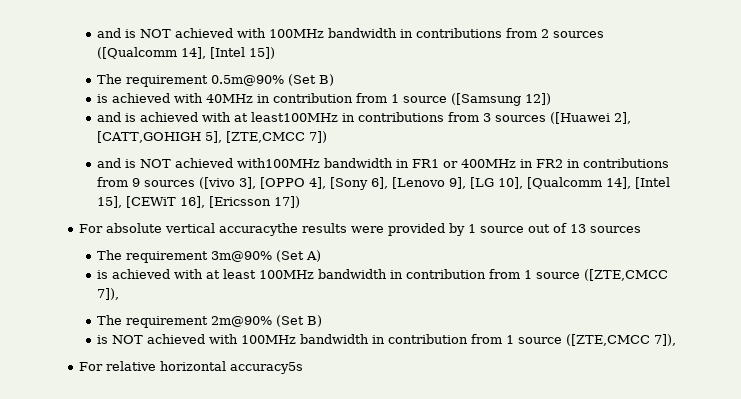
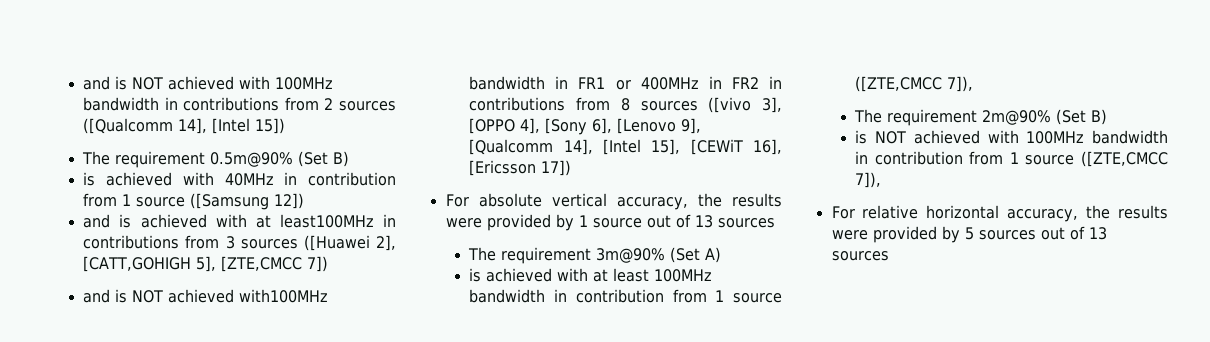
- and is NOT achieved with100MHz bandwidth in FR1 or 400MHz in FR2 in contributions from 9 sources ([vivo 3], [OPPO 4], [Sony 6], [Lenovo 9], [LG 10], [Qualcomm 14], [Intel 15], [CEWiT 16], [Ericsson 17])
+ and is NOT achieved with100MHz bandwidth in FR1 or 400MHz in FR2 in contributions from 8 sources ([vivo 3], [OPPO 4], [Sony 6], [Lenovo 9], [Qualcomm 14], [Intel 15], [CEWiT 16], [Ericsson 17])
- For absolute vertical accuracythe results were provided by 1 source out of 13 sources
+ For absolute vertical accuracy, the results were provided by 1 source out of 13 sources
- For relative horizontal accuracy5s
+ For relative horizontal accuracy, the results were provided by 5 sources out of 13 sources

